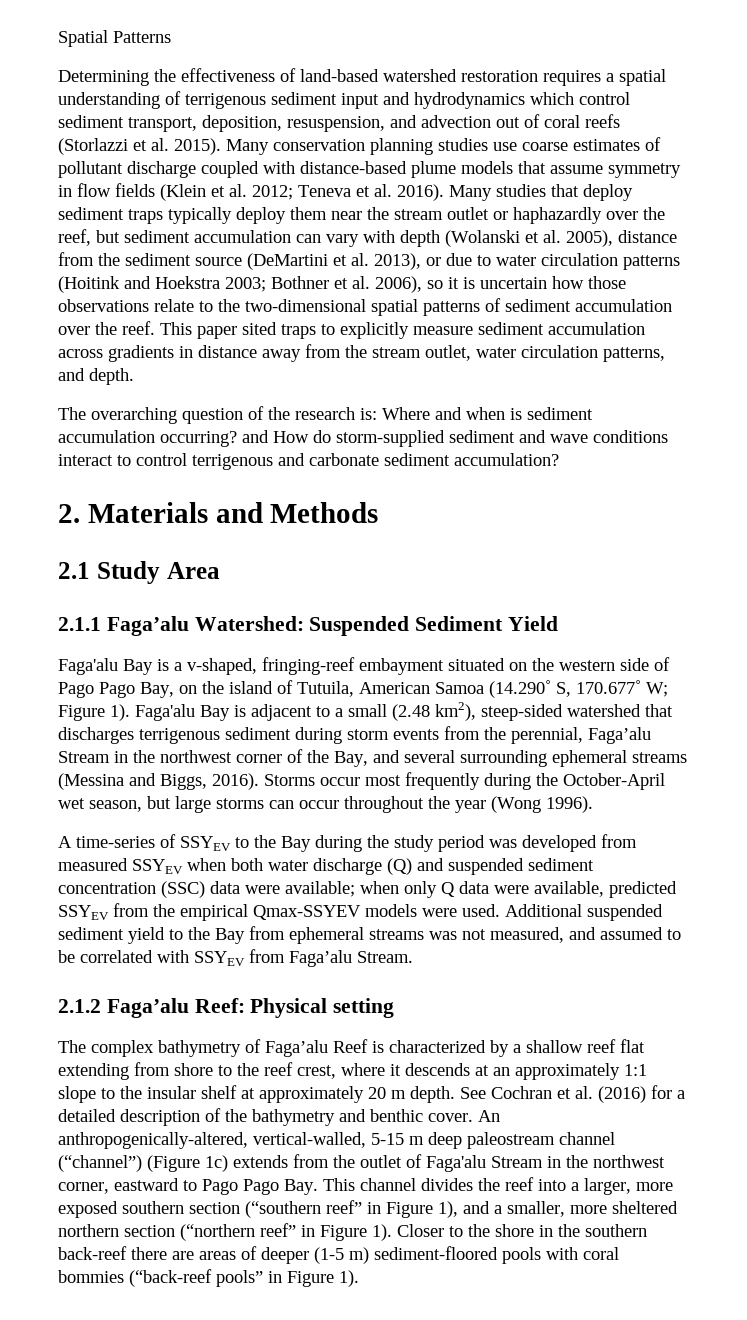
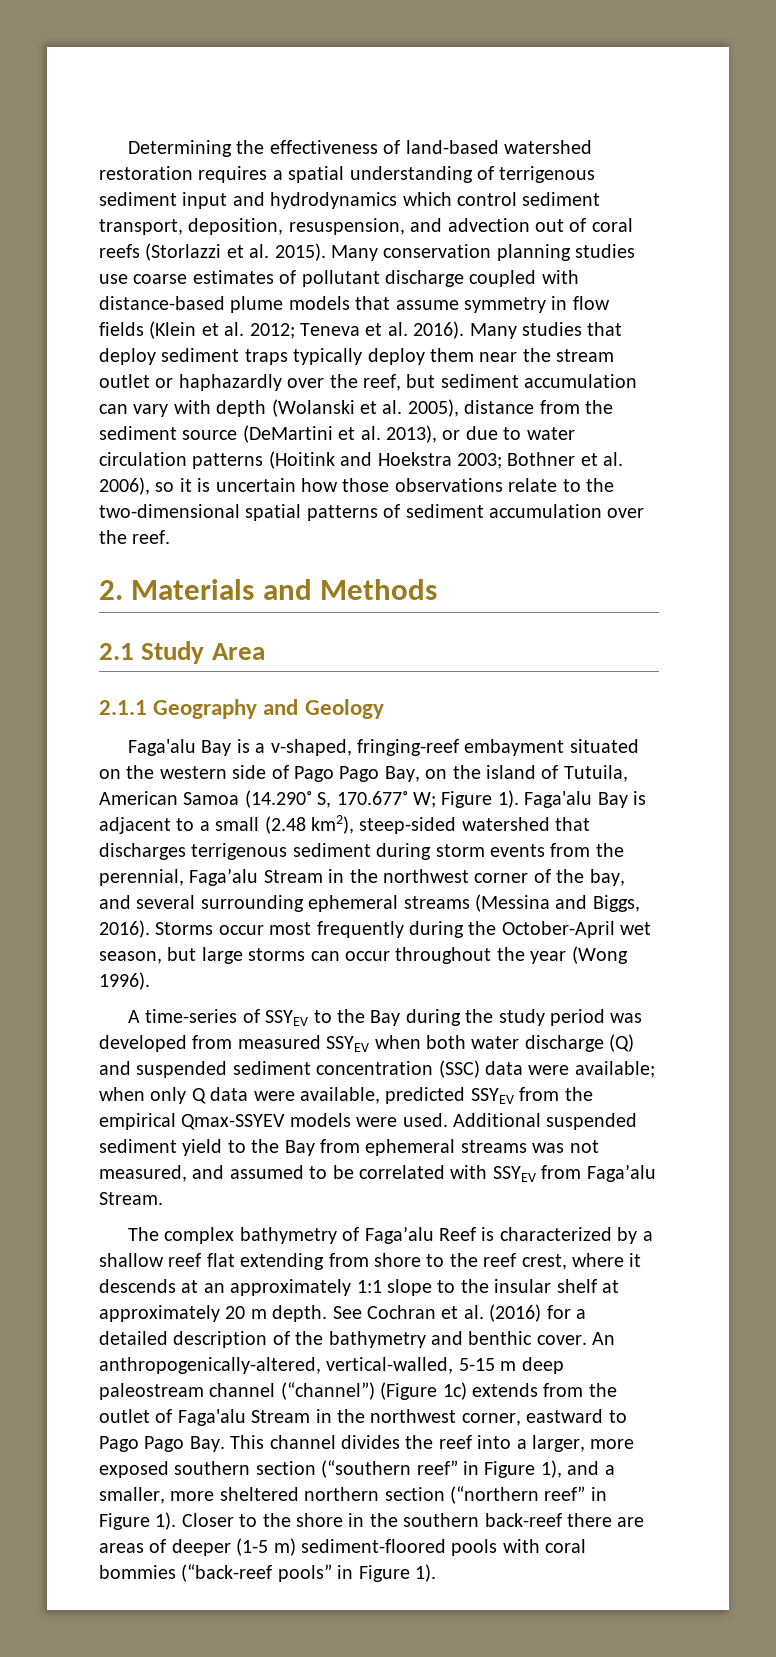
- Spatial Patterns
- This paper sited traps to explicitly measure sediment accumulation across gradients in distance away from the stream outlet, water circulation patterns, and depth.
- The overarching question of the research is: Where and when is sediment accumulation occurring? and How do storm-supplied sediment and wave conditions interact to control terrigenous and carbonate sediment accumulation?
- 2.1.1 Faga’alu Watershed: Suspended Sediment Yield
+ 2.1.1 Geography and Geology
- Faga'alu Bay is adjacent to a small (2.48 km2), steep-sided watershed that discharges terrigenous sediment during storm events from the perennial, Faga’alu Stream in the northwest corner of the Bay, and several surrounding ephemeral streams (Messina and Biggs, 2016).
+ Faga'alu Bay is adjacent to a small (2.48 km2), steep-sided watershed that discharges terrigenous sediment during storm events from the perennial, Faga’alu Stream in the northwest corner of the bay, and several surrounding ephemeral streams (Messina and Biggs, 2016).
- 2.1.2 Faga’alu Reef: Physical setting

